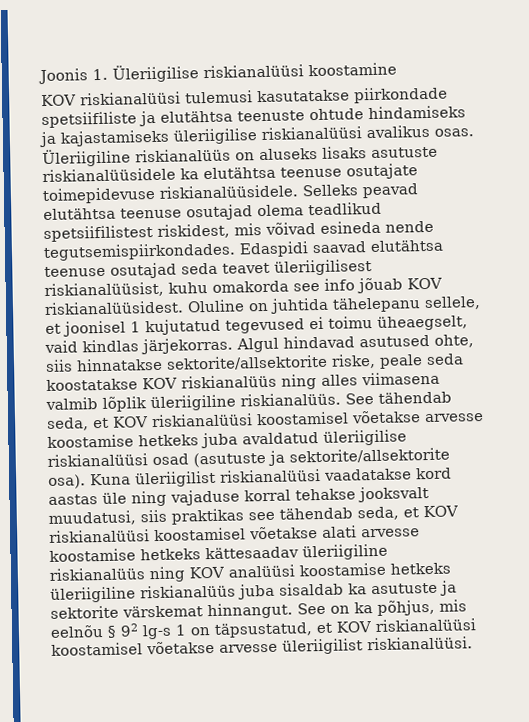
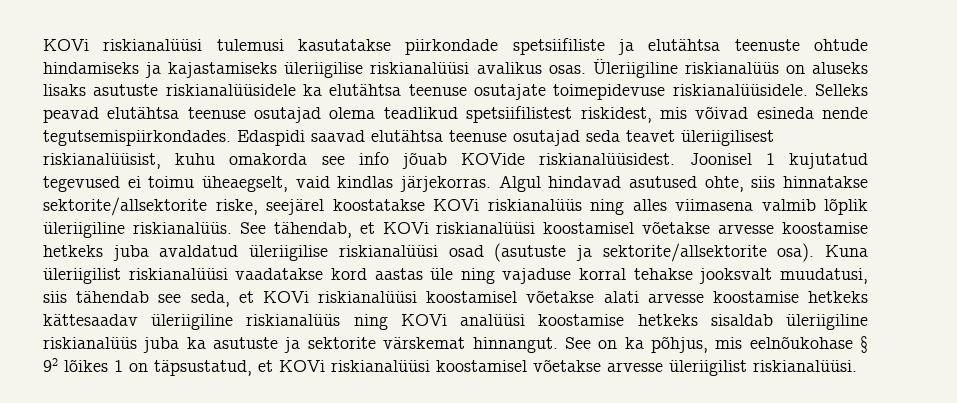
- Joonis 1. Üleriigilise riskianalüüsi koostamine
- KOV riskianalüüsi tulemusi kasutatakse piirkondade spetsiifiliste ja elutähtsa teenuste ohtude hindamiseks ja kajastamiseks üleriigilise riskianalüüsi avalikus osas.
+ KOVi riskianalüüsi tulemusi kasutatakse piirkondade spetsiifiliste ja elutähtsa teenuste ohtude hindamiseks ja kajastamiseks üleriigilise riskianalüüsi avalikus osas.
- Edaspidi saavad elutähtsa teenuse osutajad seda teavet üleriigilisest riskianalüüsist, kuhu omakorda see info jõuab KOV riskianalüüsidest. Oluline on juhtida tähelepanu sellele, et joonisel 1 kujutatud tegevused ei toimu üheaegselt, vaid kindlas järjekorras.
+ Edaspidi saavad elutähtsa teenuse osutajad seda teavet üleriigilisest riskianalüüsist, kuhu omakorda see info jõuab KOVide riskianalüüsidest. Joonisel 1 kujutatud tegevused ei toimu üheaegselt, vaid kindlas järjekorras.
- Algul hindavad asutused ohte, siis hinnatakse sektorite/allsektorite riske, peale seda koostatakse KOV riskianalüüs ning alles viimasena valmib lõplik üleriigiline riskianalüüs.
+ Algul hindavad asutused ohte, siis hinnatakse sektorite/allsektorite riske, seejärel koostatakse KOVi riskianalüüs ning alles viimasena valmib lõplik üleriigiline riskianalüüs.
- See tähendab seda, et KOV riskianalüüsi koostamisel võetakse arvesse koostamise hetkeks juba avaldatud üleriigilise riskianalüüsi osad (asutuste ja sektorite/allsektorite osa).
+ See tähendab, et KOVi riskianalüüsi koostamisel võetakse arvesse koostamise hetkeks juba avaldatud üleriigilise riskianalüüsi osad (asutuste ja sektorite/allsektorite osa).
- Kuna üleriigilist riskianalüüsi vaadatakse kord aastas üle ning vajaduse korral tehakse jooksvalt muudatusi, siis praktikas see tähendab seda, et KOV riskianalüüsi koostamisel võetakse alati arvesse koostamise hetkeks kättesaadav üleriigiline riskianalüüs ning KOV analüüsi koostamise hetkeks üleriigiline riskianalüüs juba sisaldab ka asutuste ja sektorite värskemat hinnangut.
+ Kuna üleriigilist riskianalüüsi vaadatakse kord aastas üle ning vajaduse korral tehakse jooksvalt muudatusi, siis tähendab see seda, et KOVi riskianalüüsi koostamisel võetakse alati arvesse koostamise hetkeks kättesaadav üleriigiline riskianalüüs ning KOVi analüüsi koostamise hetkeks sisaldab üleriigiline riskianalüüs juba ka asutuste ja sektorite värskemat hinnangut.
- See on ka põhjus, mis eelnõu § 92 lg-s 1 on täpsustatud, et KOV riskianalüüsi koostamisel võetakse arvesse üleriigilist riskianalüüsi.
+ See on ka põhjus, mis eelnõukohase § 92 lõikes 1 on täpsustatud, et KOVi riskianalüüsi koostamisel võetakse arvesse üleriigilist riskianalüüsi.

